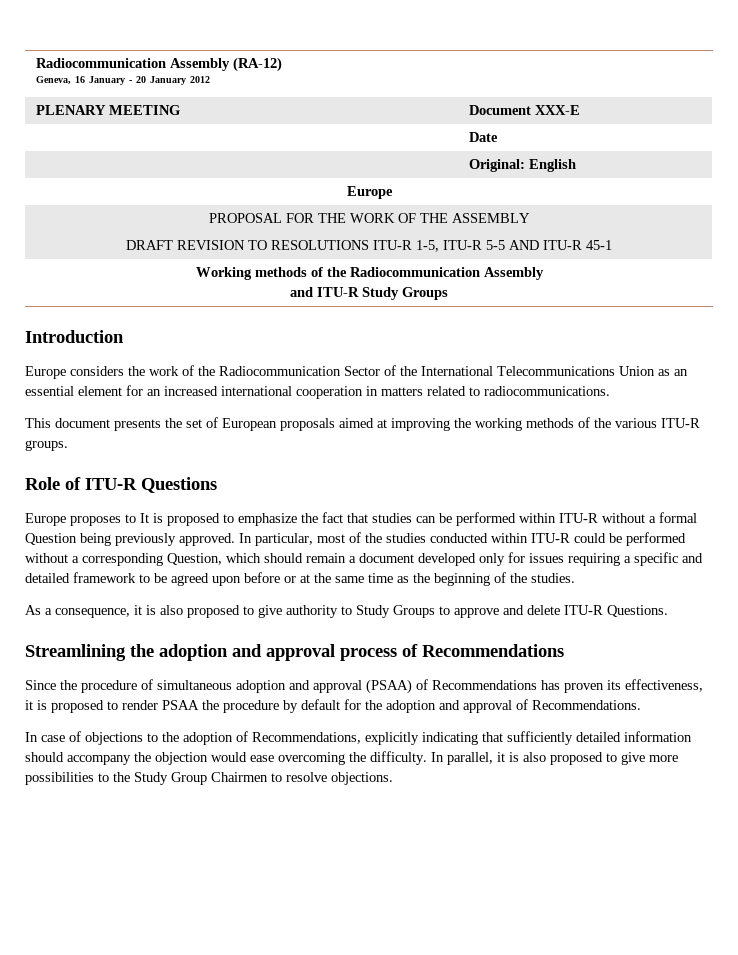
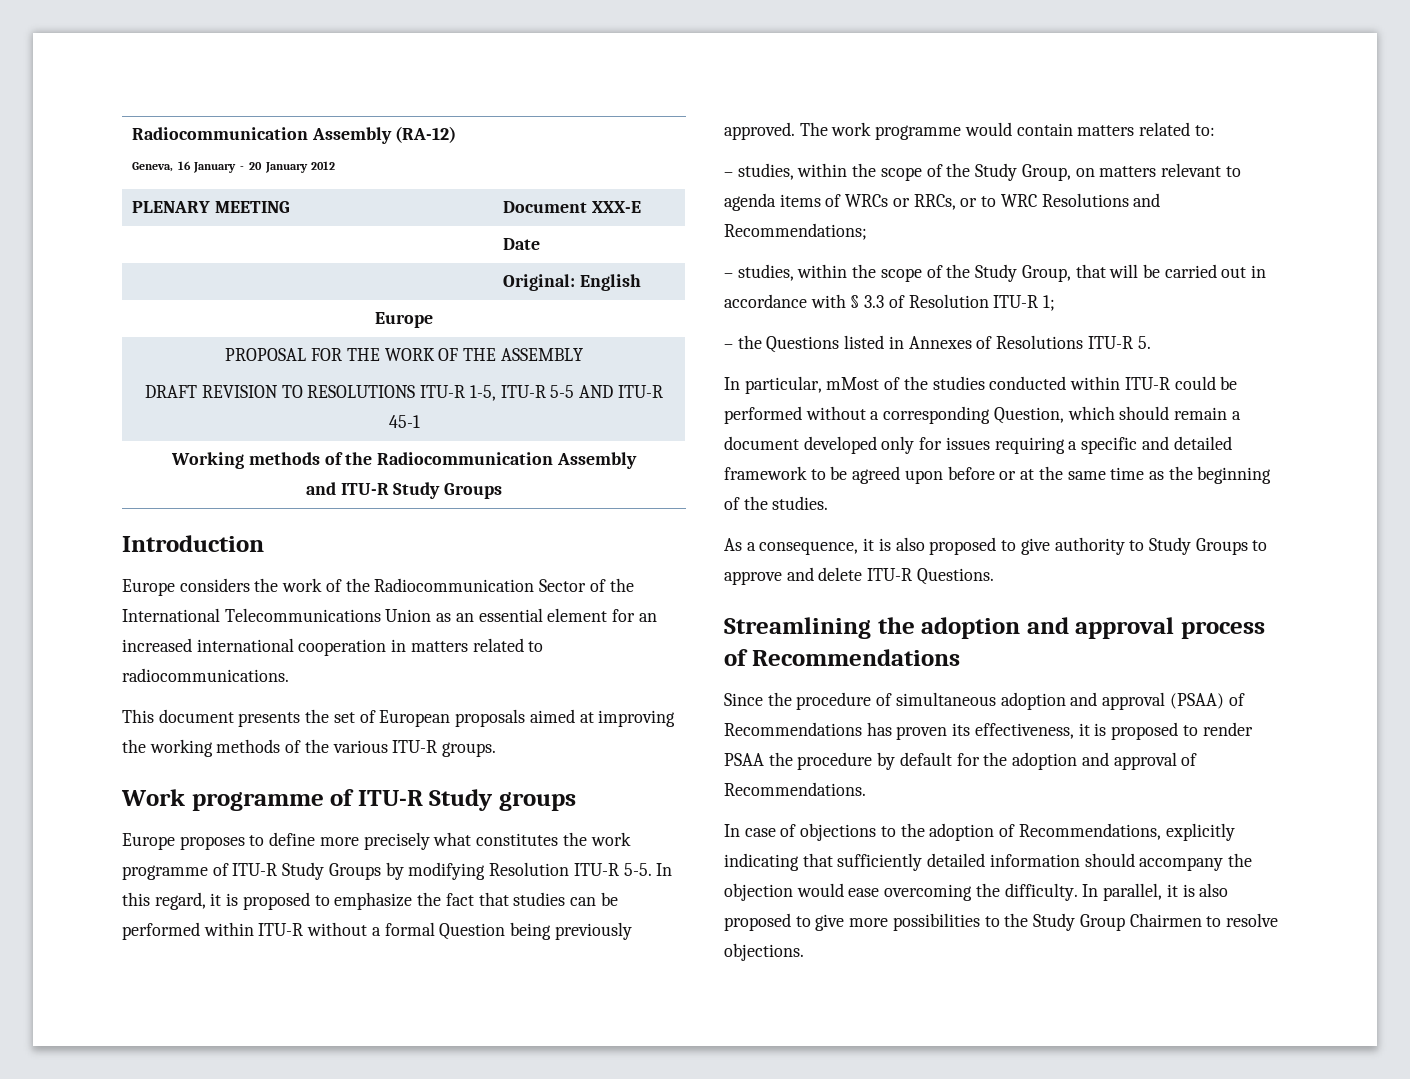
- Role of ITU-R Questions
- Europe proposes to It is proposed to emphasize the fact that studies can be performed within ITU-R without a formal Question being previously approved. In particular, most of the studies conducted within ITU-R could be performed without a corresponding Question, which should remain a document developed only for issues requiring a specific and detailed framework to be agreed upon before or at the same time as the beginning of the studies.
+ Work programme of ITU-R Study groups
+ Europe proposes to define more precisely what constitutes the work programme of ITU-R Study Groups by modifying Resolution ITU-R 5-5. In this regard, it is proposed to emphasize the fact that studies can be performed within ITU-R without a formal Question being previously approved. The work programme would contain matters related to:
+ – studies, within the scope of the Study Group, on matters relevant to agenda items of WRCs or RRCs, or to WRC Resolutions and Recommendations;
+ – studies, within the scope of the Study Group, that will be carried out in accordance with § 3.3 of Resolution ITU-R 1;
+ – the Questions listed in Annexes of Resolutions ITU-R 5.
+ In particular, mMost of the studies conducted within ITU-R could be performed without a corresponding Question, which should remain a document developed only for issues requiring a specific and detailed framework to be agreed upon before or at the same time as the beginning of the studies.

